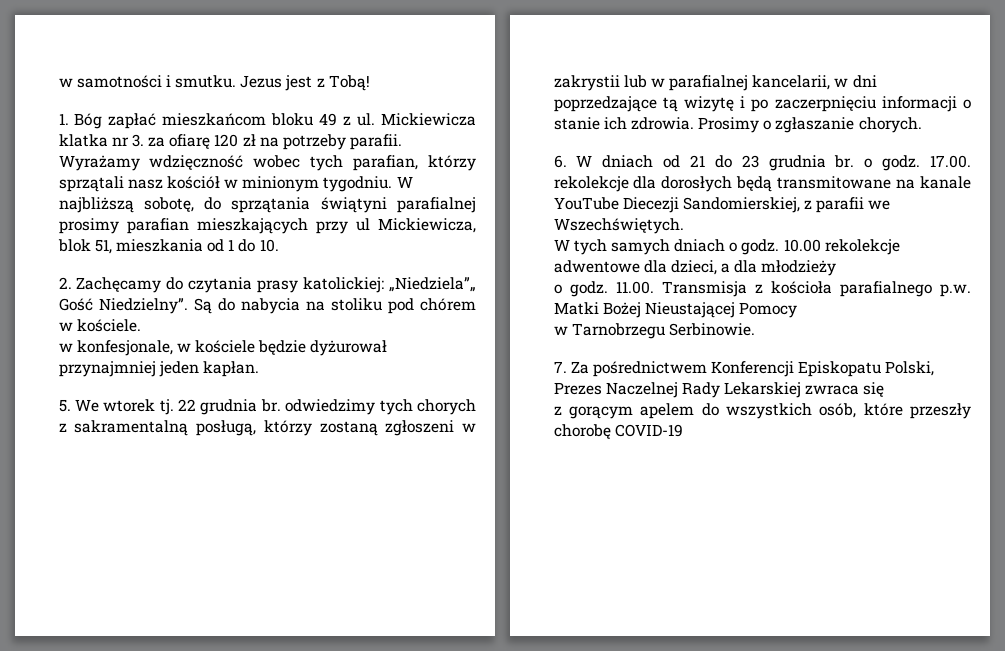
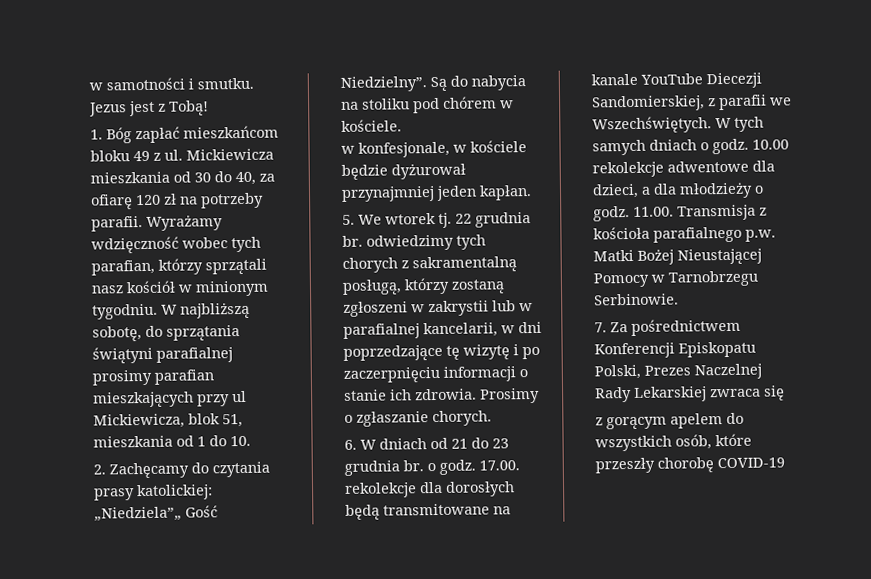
- Mickiewicza klatka nr 3. za ofiarę 120 zł na potrzeby parafii.
+ Mickiewicza mieszkania od 30 do 40, za ofiarę 120 zł na potrzeby parafii.
- 22 grudnia br. odwiedzimy tych chorych z sakramentalną posługą, którzy zostaną zgłoszeni w zakrystii lub w parafialnej kancelarii, w dni poprzedzające tą wizytę i po zaczerpnięciu informacji o stanie ich zdrowia.
+ 22 grudnia br. odwiedzimy tych chorych z sakramentalną posługą, którzy zostaną zgłoszeni w zakrystii lub w parafialnej kancelarii, w dni poprzedzające tę wizytę i po zaczerpnięciu informacji o stanie ich zdrowia.
- 17.00. rekolekcje dla dorosłych będą transmitowane na kanale YouTube Diecezji Sandomierskiej, z parafii we Wszechświętych.
- W tych samych dniach o godz.
+ 17.00. rekolekcje dla dorosłych będą transmitowane na kanale YouTube Diecezji Sandomierskiej, z parafii we Wszechświętych. W tych samych dniach o godz.
- 10.00 rekolekcje adwentowe dla dzieci, a dla młodzieży
- o godz.
+ 10.00 rekolekcje adwentowe dla dzieci, a dla młodzieży o godz.
- 11.00. Transmisja z kościoła parafialnego p.w. Matki Bożej Nieustającej Pomocy
- w Tarnobrzegu Serbinowie.
+ 11.00. Transmisja z kościoła parafialnego p.w. Matki Bożej Nieustającej Pomocy w Tarnobrzegu Serbinowie.

